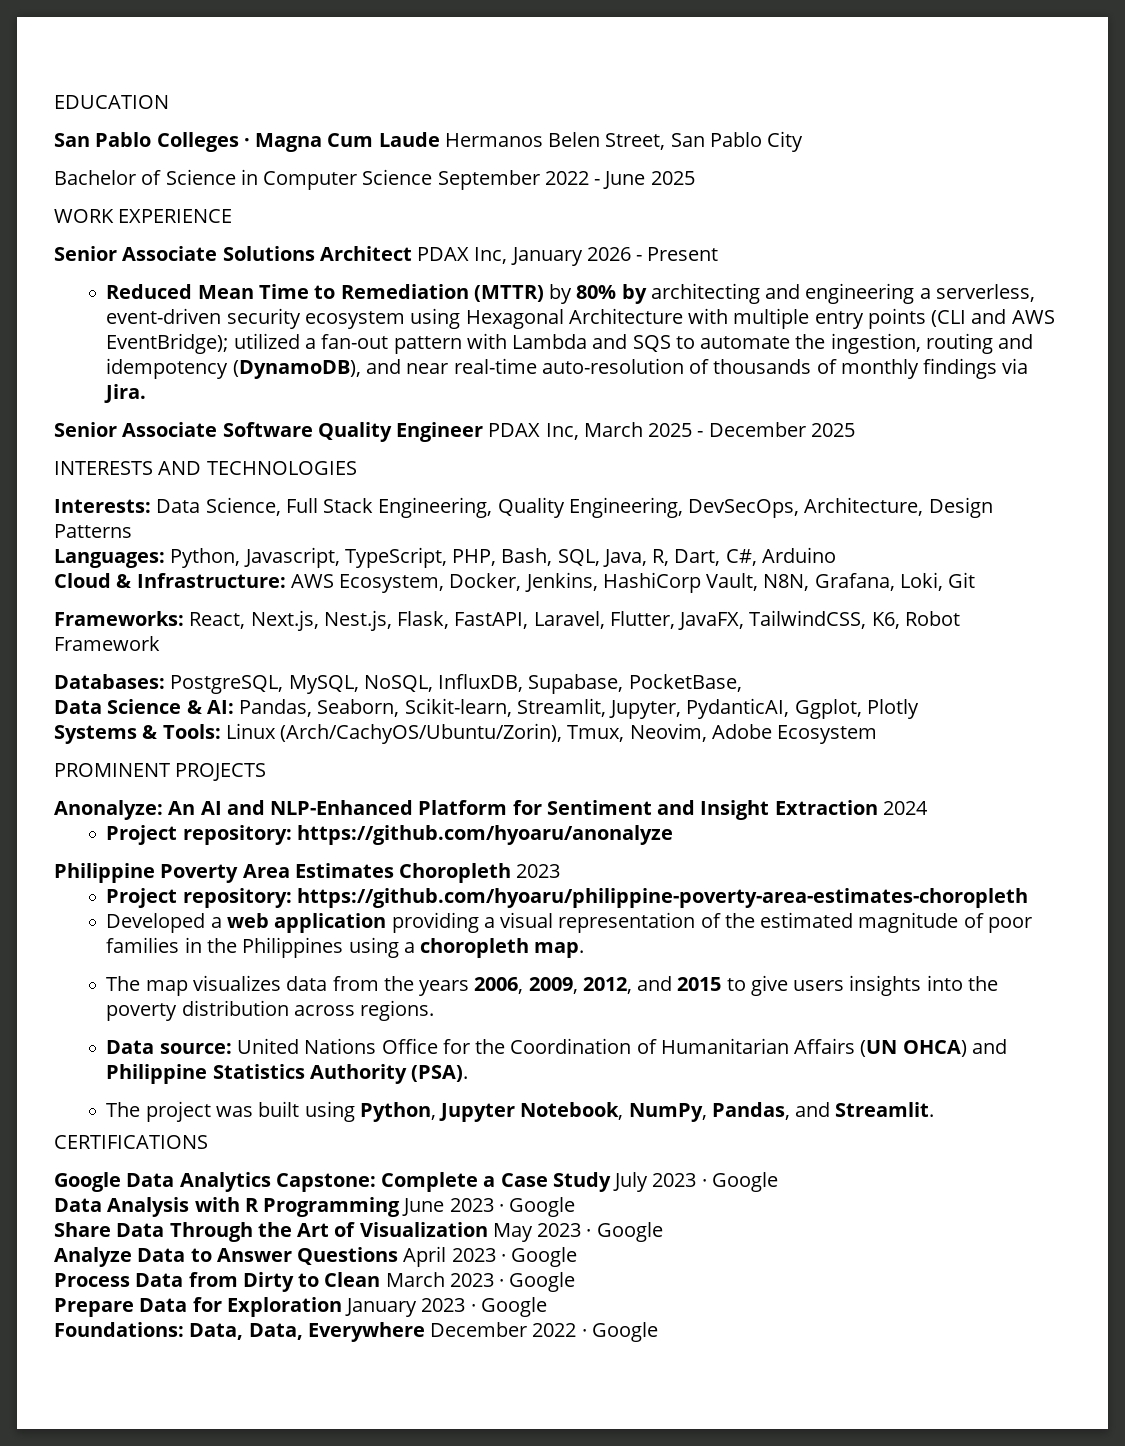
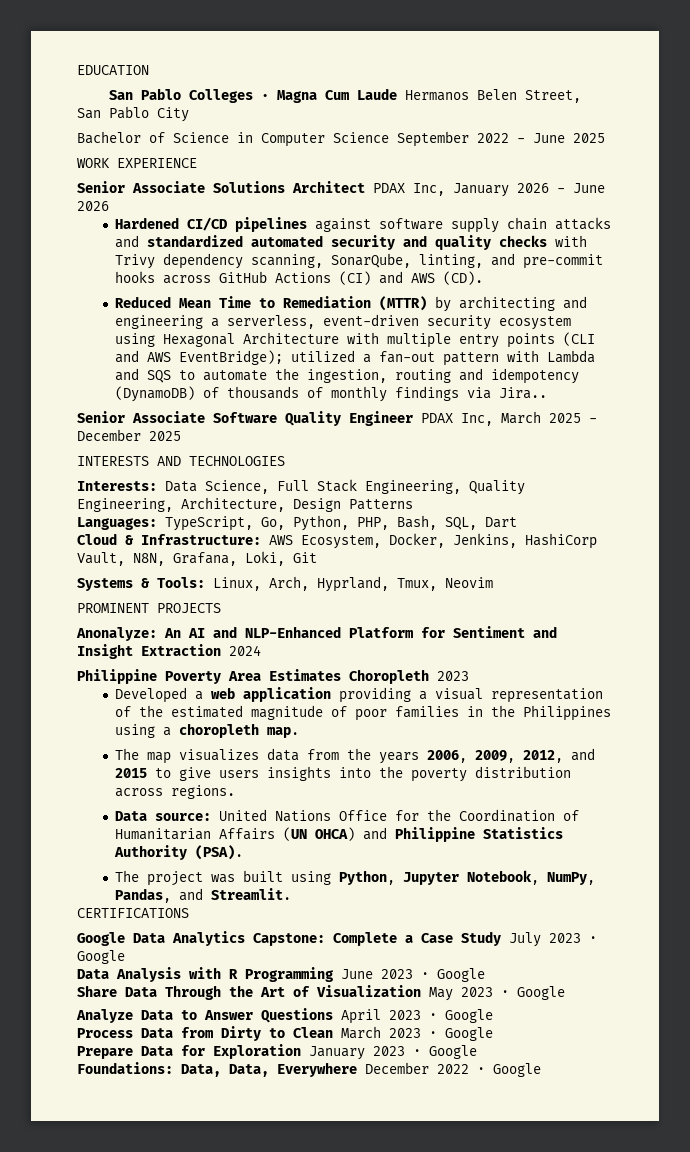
- Senior Associate Solutions Architect PDAX Inc, January 2026 - Present
+ Senior Associate Solutions Architect PDAX Inc, January 2026 - June 2026
+ Hardened CI/CD pipelines against software supply chain attacks and standardized automated security and quality checks with Trivy dependency scanning, SonarQube, linting, and pre-commit hooks across GitHub Actions (CI) and AWS (CD).
- Reduced Mean Time to Remediation (MTTR) by 80% by architecting and engineering a serverless, event-driven security ecosystem using Hexagonal Architecture with multiple entry points (CLI and AWS EventBridge); utilized a fan-out pattern with Lambda and SQS to automate the ingestion, routing and idempotency (DynamoDB), and near real-time auto-resolution of thousands of monthly findings via Jira.
+ Reduced Mean Time to Remediation (MTTR) by architecting and engineering a serverless, event-driven security ecosystem using Hexagonal Architecture with multiple entry points (CLI and AWS EventBridge); utilized a fan-out pattern with Lambda and SQS to automate the ingestion, routing and idempotency (DynamoDB) of thousands of monthly findings via Jira..
- Interests: Data Science, Full Stack Engineering, Quality Engineering, DevSecOps, Architecture, Design Patterns
+ Interests: Data Science, Full Stack Engineering, Quality Engineering, Architecture, Design Patterns
- Languages: Python, Javascript, TypeScript, PHP, Bash, SQL, Java, R, Dart, C#, Arduino
+ Languages: TypeScript, Go, Python, PHP, Bash, SQL, Dart
- Frameworks: React, Next.js, Nest.js, Flask, FastAPI, Laravel, Flutter, JavaFX, TailwindCSS, K6, Robot Framework
- Databases: PostgreSQL, MySQL, NoSQL, InfluxDB, Supabase, PocketBase,
- Data Science & AI: Pandas, Seaborn, Scikit-learn, Streamlit, Jupyter, PydanticAI, Ggplot, Plotly
- Systems & Tools: Linux (Arch/CachyOS/Ubuntu/Zorin), Tmux, Neovim, Adobe Ecosystem
+ Systems & Tools: Linux, Arch, Hyprland, Tmux, Neovim
- Project repository: https://github.com/hyoaru/anonalyze
- Project repository: https://github.com/hyoaru/philippine-poverty-area-estimates-choropleth

